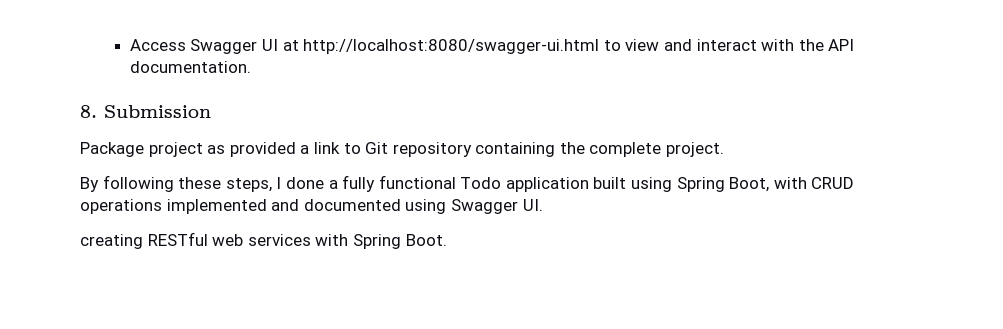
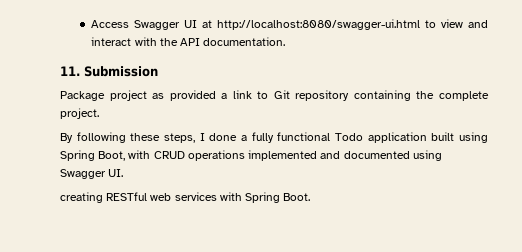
- 8. Submission
+ 11. Submission

